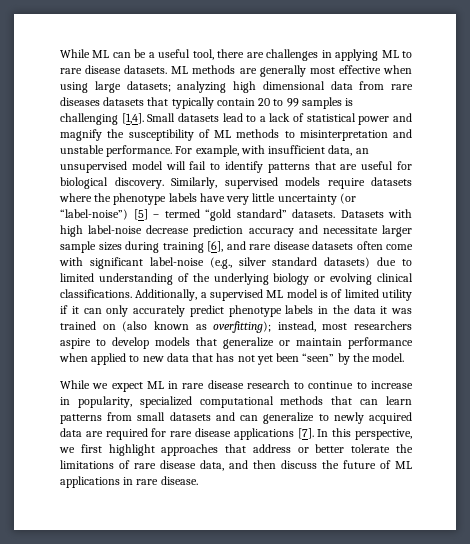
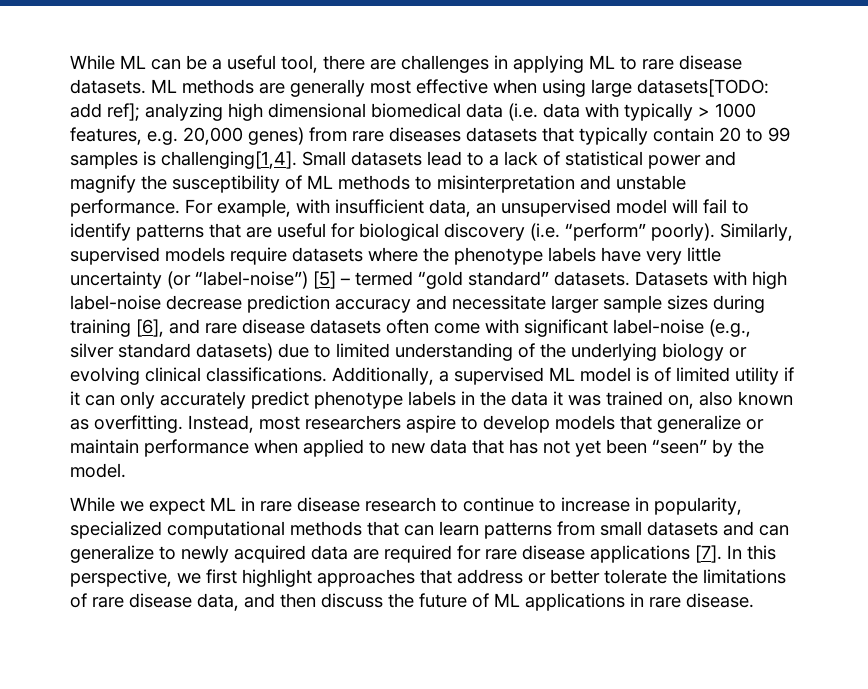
- ML methods are generally most effective when using large datasets; analyzing high dimensional data from rare diseases datasets that typically contain 20 to 99 samples is challenging [1,4].
+ ML methods are generally most effective when using large datasets[TODO: add ref]; analyzing high dimensional biomedical data (i.e. data with typically > 1000 features, e.g. 20,000 genes) from rare diseases datasets that typically contain 20 to 99 samples is challenging[1,4].
- For example, with insufficient data, an unsupervised model will fail to identify patterns that are useful for biological discovery.
+ For example, with insufficient data, an unsupervised model will fail to identify patterns that are useful for biological discovery (i.e. “perform” poorly).
- Additionally, a supervised ML model is of limited utility if it can only accurately predict phenotype labels in the data it was trained on (also known as overfitting); instead, most researchers aspire to develop models that generalize or maintain performance when applied to new data that has not yet been “seen” by the model.
+ Additionally, a supervised ML model is of limited utility if it can only accurately predict phenotype labels in the data it was trained on, also known as overfitting. Instead, most researchers aspire to develop models that generalize or maintain performance when applied to new data that has not yet been “seen” by the model.

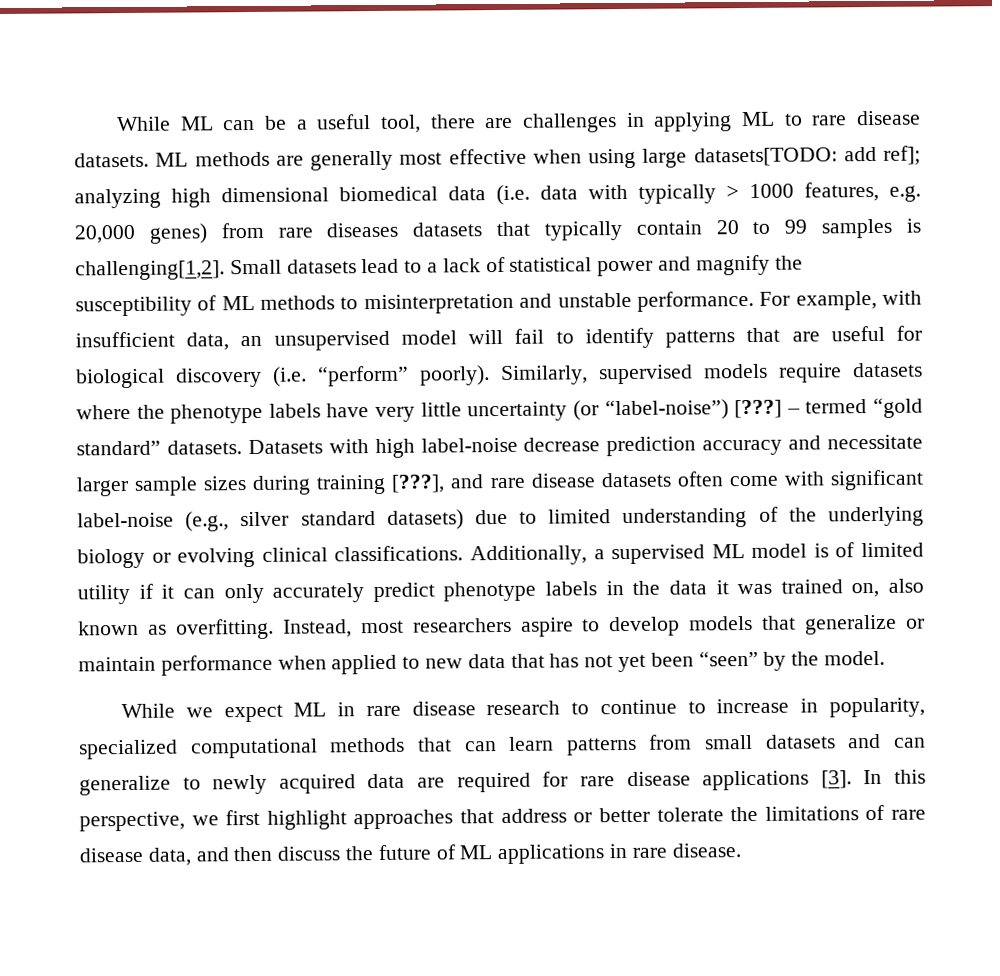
- ML methods are generally most effective when using large datasets[TODO: add ref]; analyzing high dimensional biomedical data (i.e. data with typically > 1000 features, e.g. 20,000 genes) from rare diseases datasets that typically contain 20 to 99 samples is challenging[1,4].
+ ML methods are generally most effective when using large datasets[TODO: add ref]; analyzing high dimensional biomedical data (i.e. data with typically > 1000 features, e.g. 20,000 genes) from rare diseases datasets that typically contain 20 to 99 samples is challenging[1,2].
- Similarly, supervised models require datasets where the phenotype labels have very little uncertainty (or “label-noise”) [5] – termed “gold standard” datasets.
+ Similarly, supervised models require datasets where the phenotype labels have very little uncertainty (or “label-noise”) [???] – termed “gold standard” datasets.
- Datasets with high label-noise decrease prediction accuracy and necessitate larger sample sizes during training [6], and rare disease datasets often come with significant label-noise (e.g., silver standard datasets) due to limited understanding of the underlying biology or evolving clinical classifications.
+ Datasets with high label-noise decrease prediction accuracy and necessitate larger sample sizes during training [???], and rare disease datasets often come with significant label-noise (e.g., silver standard datasets) due to limited understanding of the underlying biology or evolving clinical classifications.
- While we expect ML in rare disease research to continue to increase in popularity, specialized computational methods that can learn patterns from small datasets and can generalize to newly acquired data are required for rare disease applications [7].
+ While we expect ML in rare disease research to continue to increase in popularity, specialized computational methods that can learn patterns from small datasets and can generalize to newly acquired data are required for rare disease applications [3].

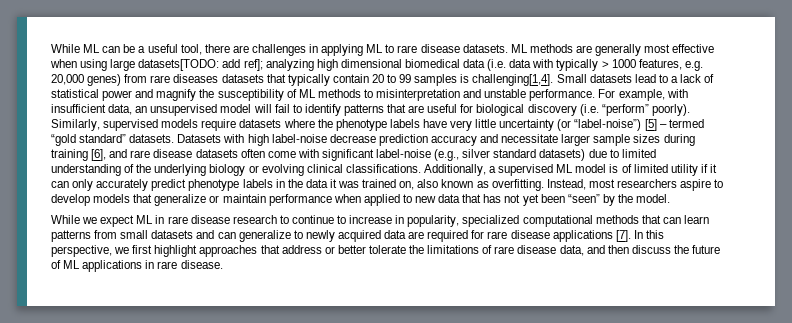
- ML methods are generally most effective when using large datasets[TODO: add ref]; analyzing high dimensional biomedical data (i.e. data with typically > 1000 features, e.g. 20,000 genes) from rare diseases datasets that typically contain 20 to 99 samples is challenging[1,2].
+ ML methods are generally most effective when using large datasets[TODO: add ref]; analyzing high dimensional biomedical data (i.e. data with typically > 1000 features, e.g. 20,000 genes) from rare diseases datasets that typically contain 20 to 99 samples is challenging[1,4].
- Similarly, supervised models require datasets where the phenotype labels have very little uncertainty (or “label-noise”) [???] – termed “gold standard” datasets.
+ Similarly, supervised models require datasets where the phenotype labels have very little uncertainty (or “label-noise”) [5] – termed “gold standard” datasets.
- Datasets with high label-noise decrease prediction accuracy and necessitate larger sample sizes during training [???], and rare disease datasets often come with significant label-noise (e.g., silver standard datasets) due to limited understanding of the underlying biology or evolving clinical classifications.
+ Datasets with high label-noise decrease prediction accuracy and necessitate larger sample sizes during training [6], and rare disease datasets often come with significant label-noise (e.g., silver standard datasets) due to limited understanding of the underlying biology or evolving clinical classifications.
- While we expect ML in rare disease research to continue to increase in popularity, specialized computational methods that can learn patterns from small datasets and can generalize to newly acquired data are required for rare disease applications [3].
+ While we expect ML in rare disease research to continue to increase in popularity, specialized computational methods that can learn patterns from small datasets and can generalize to newly acquired data are required for rare disease applications [7].

